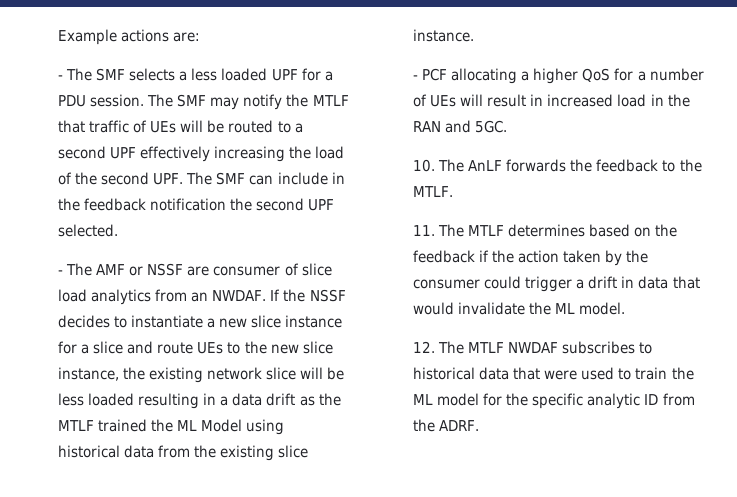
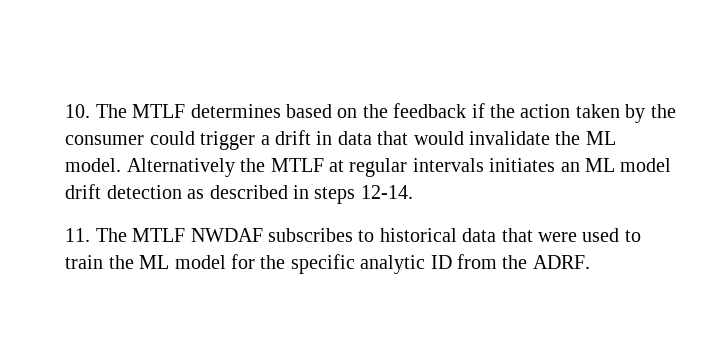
- Example actions are:
- - The SMF selects a less loaded UPF for a PDU session. The SMF may notify the MTLF that traffic of UEs will be routed to a second UPF effectively increasing the load of the second UPF. The SMF can include in the feedback notification the second UPF selected.
- - The AMF or NSSF are consumer of slice load analytics from an NWDAF. If the NSSF decides to instantiate a new slice instance for a slice and route UEs to the new slice instance, the existing network slice will be less loaded resulting in a data drift as the MTLF trained the ML Model using historical data from the existing slice instance.
- - PCF allocating a higher QoS for a number of UEs will result in increased load in the RAN and 5GC.
- 10. The AnLF forwards the feedback to the MTLF.
- 11. The MTLF determines based on the feedback if the action taken by the consumer could trigger a drift in data that would invalidate the ML model.
- 12. The MTLF NWDAF subscribes to historical data that were used to train the ML model for the specific analytic ID from the ADRF.
+ 10. The MTLF determines based on the feedback if the action taken by the consumer could trigger a drift in data that would invalidate the ML model. Alternatively the MTLF at regular intervals initiates an ML model drift detection as described in steps 12-14.
+ 11. The MTLF NWDAF subscribes to historical data that were used to train the ML model for the specific analytic ID from the ADRF.

